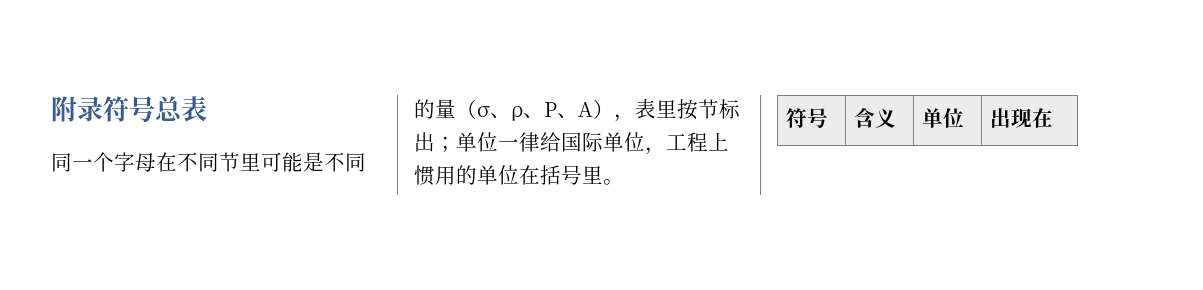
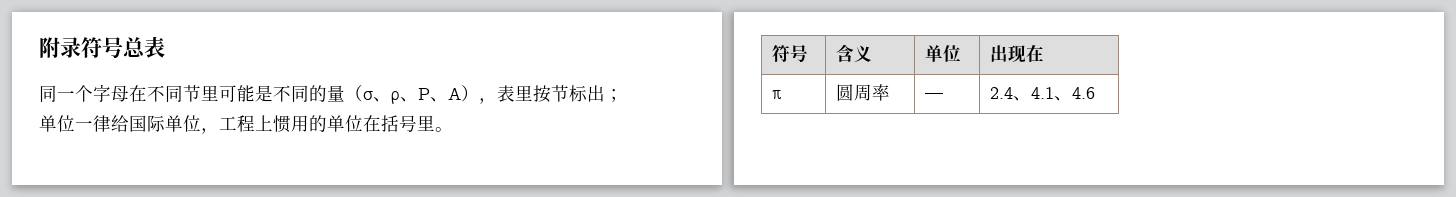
+ π | 圆周率 | — | 2.4、4.1、4.6

